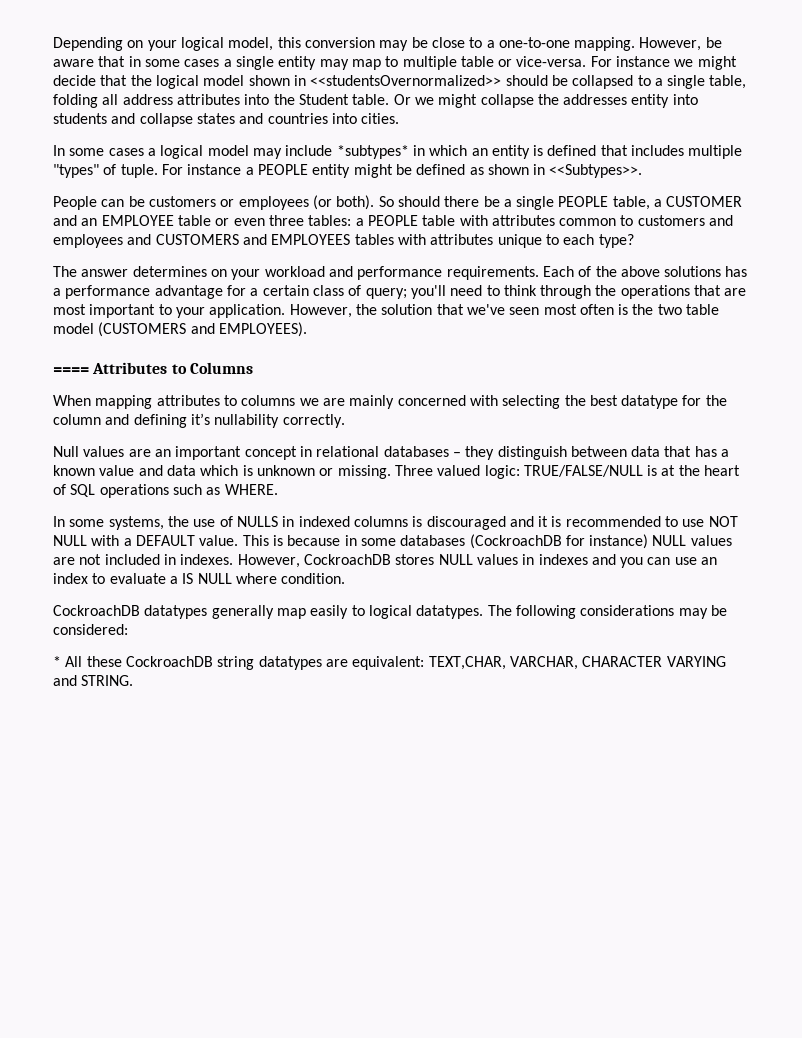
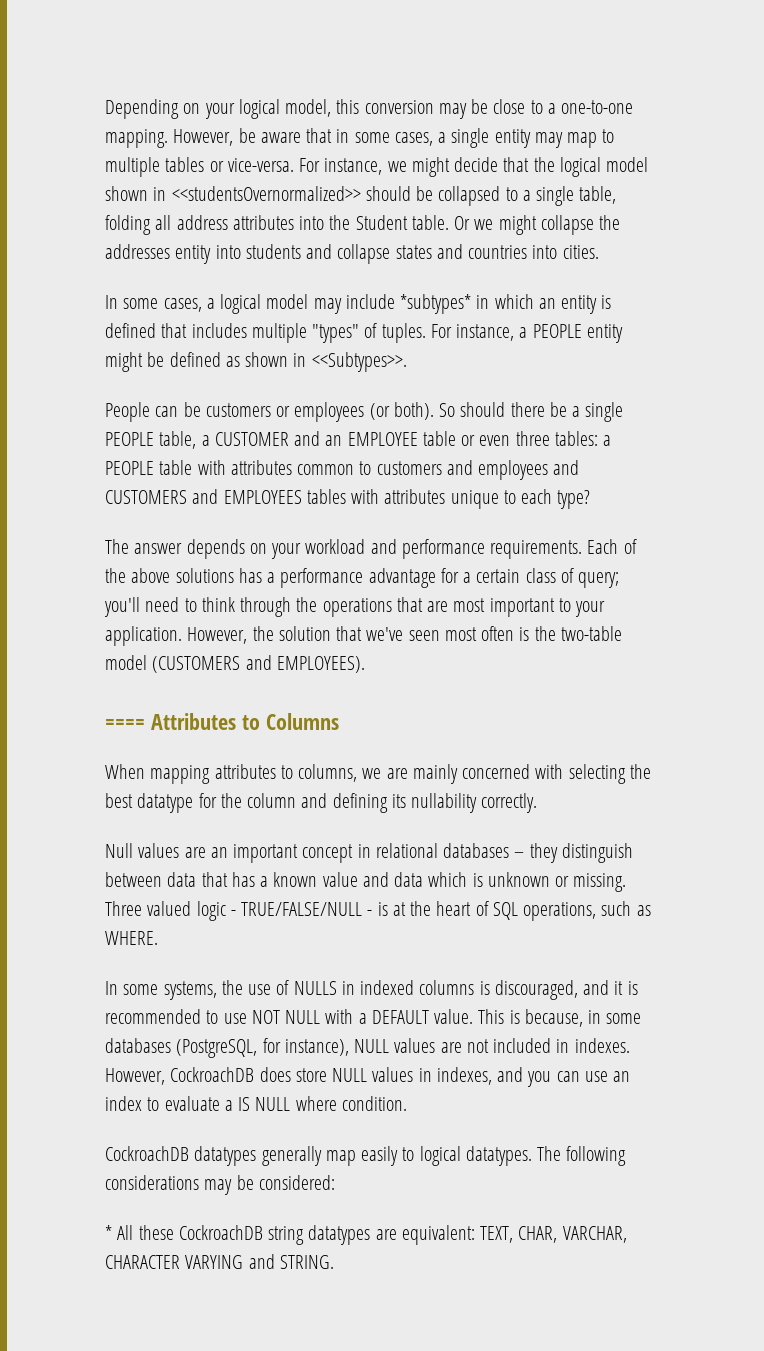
- However, be aware that in some cases a single entity may map to multiple table or vice-versa.
+ However, be aware that in some cases, a single entity may map to multiple tables or vice-versa.
- For instance we might decide that the logical model shown in <<studentsOvernormalized>> should be collapsed to a single table, folding all address attributes into the Student table.
+ For instance, we might decide that the logical model shown in <<studentsOvernormalized>> should be collapsed to a single table, folding all address attributes into the Student table.
- In some cases a logical model may include *subtypes* in which an entity is defined that includes multiple "types" of tuple. For instance a PEOPLE entity might be defined as shown in <<Subtypes>>.
+ In some cases, a logical model may include *subtypes* in which an entity is defined that includes multiple "types" of tuples. For instance, a PEOPLE entity might be defined as shown in <<Subtypes>>.
- The answer determines on your workload and performance requirements.
+ The answer depends on your workload and performance requirements.
- However, the solution that we've seen most often is the two table model (CUSTOMERS and EMPLOYEES).
+ However, the solution that we've seen most often is the two-table model (CUSTOMERS and EMPLOYEES).
- When mapping attributes to columns we are mainly concerned with selecting the best datatype for the column and defining it’s nullability correctly.
+ When mapping attributes to columns, we are mainly concerned with selecting the best datatype for the column and defining its nullability correctly.
- Three valued logic: TRUE/FALSE/NULL is at the heart of SQL operations such as WHERE.
+ Three valued logic - TRUE/FALSE/NULL - is at the heart of SQL operations, such as WHERE.
- In some systems, the use of NULLS in indexed columns is discouraged and it is recommended to use NOT NULL with a DEFAULT value.
+ In some systems, the use of NULLS in indexed columns is discouraged, and it is recommended to use NOT NULL with a DEFAULT value.
- This is because in some databases (CockroachDB for instance) NULL values are not included in indexes.
+ This is because, in some databases (PostgreSQL, for instance), NULL values are not included in indexes.
- However, CockroachDB stores NULL values in indexes and you can use an index to evaluate a IS NULL where condition.
+ However, CockroachDB does store NULL values in indexes, and you can use an index to evaluate a IS NULL where condition.
- * All these CockroachDB string datatypes are equivalent: TEXT,CHAR, VARCHAR, CHARACTER VARYING and STRING.
+ * All these CockroachDB string datatypes are equivalent: TEXT, CHAR, VARCHAR, CHARACTER VARYING and STRING.

